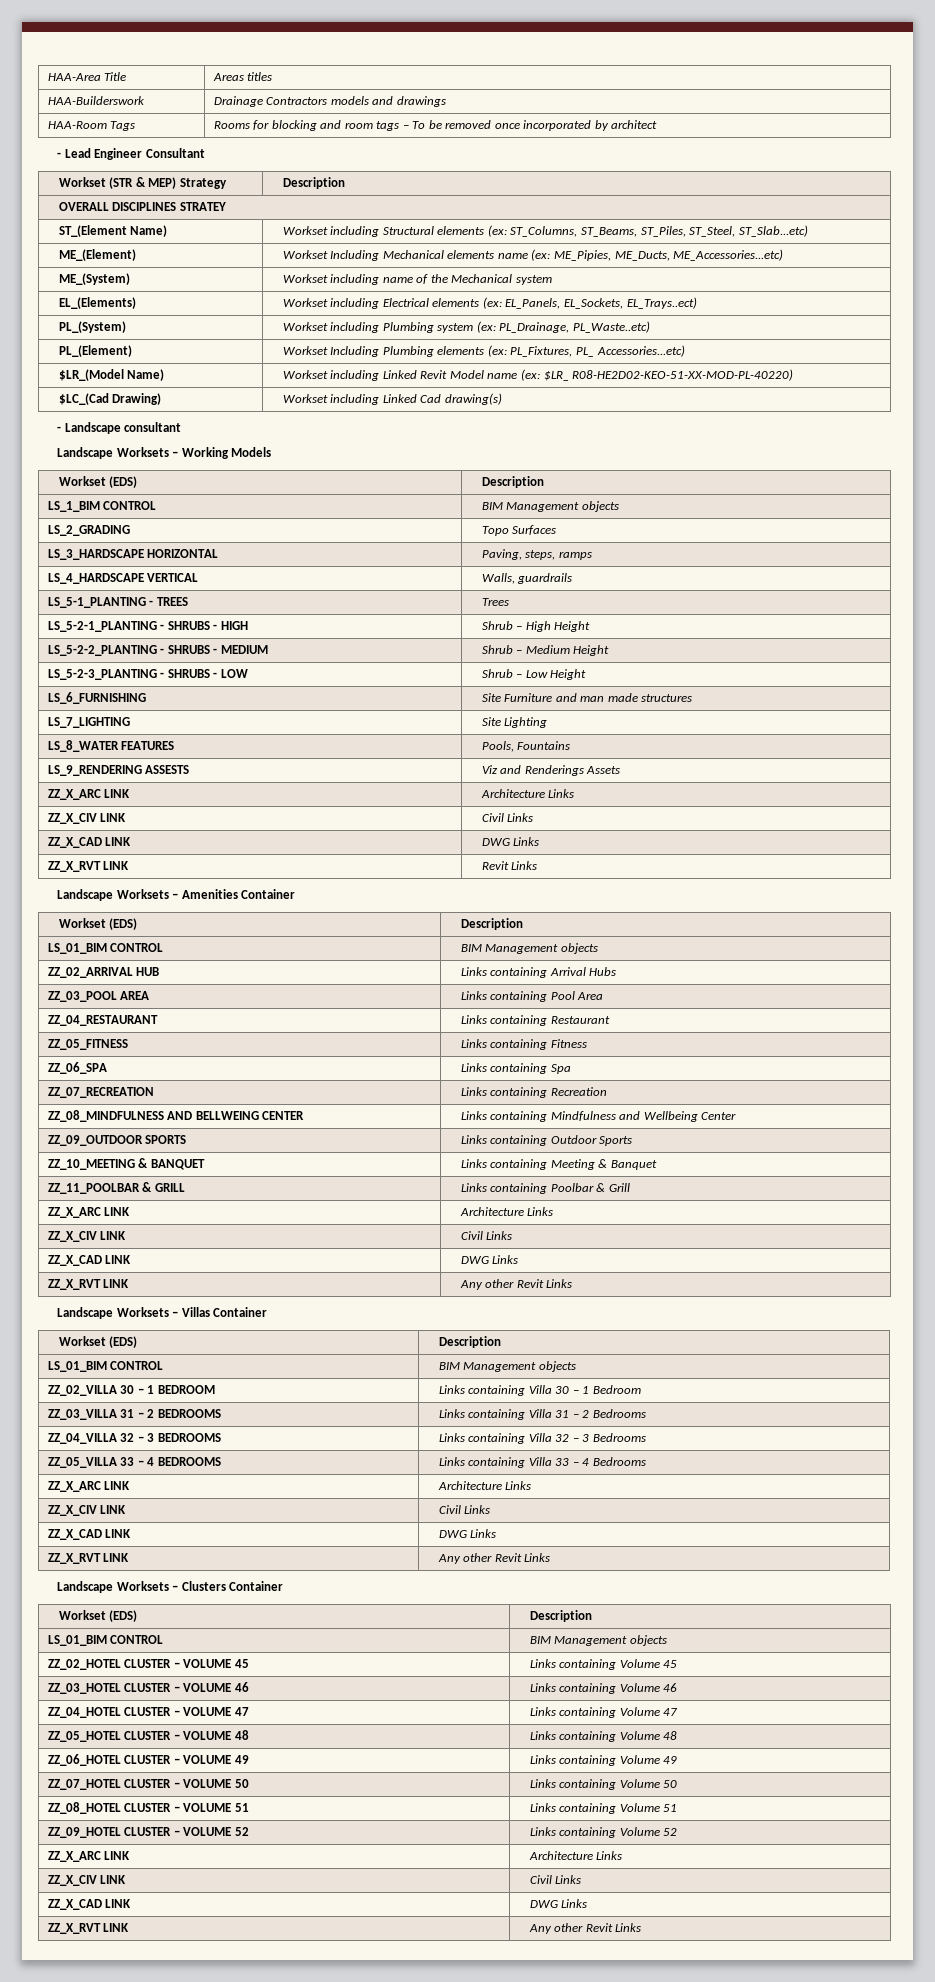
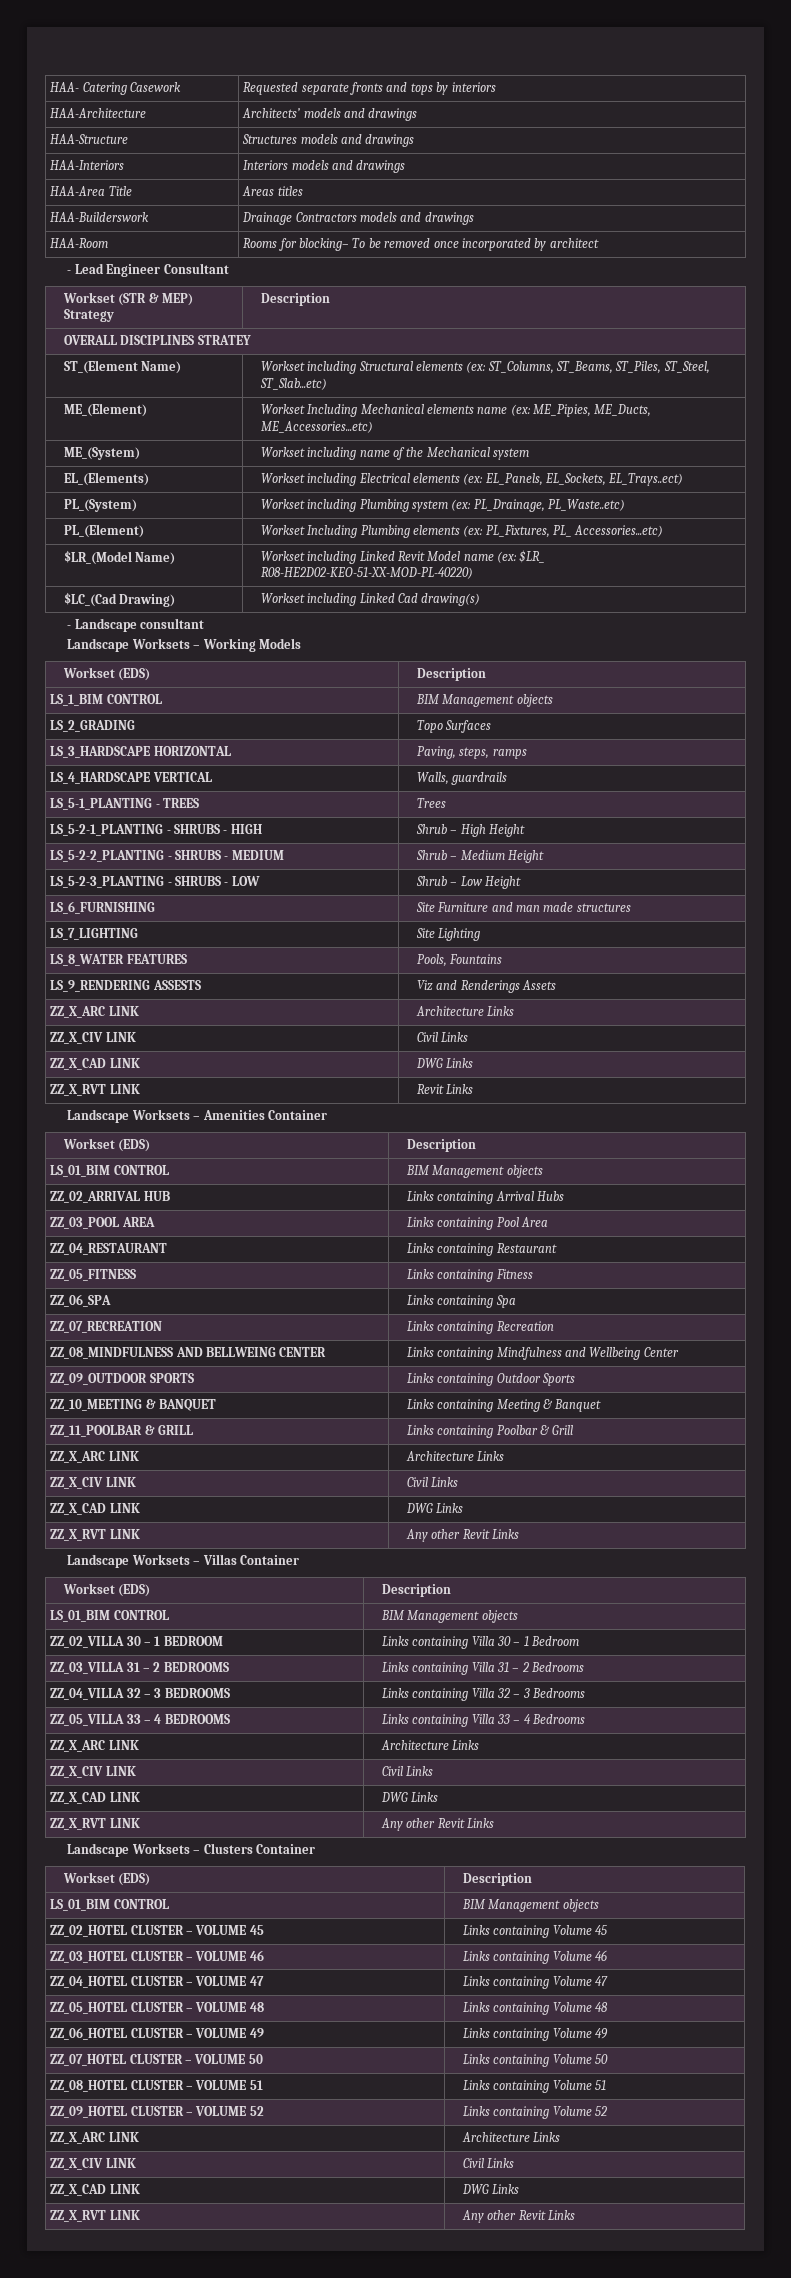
+ HAA- Catering Casework | Requested separate fronts and tops by interiors
+ HAA-Architecture | Architects’ models and drawings
+ HAA-Structure | Structures models and drawings
+ HAA-Interiors | Interiors models and drawings
- HAA-Room Tags | Rooms for blocking and room tags – To be removed once incorporated by architect
+ HAA-Room | Rooms for blocking– To be removed once incorporated by architect

